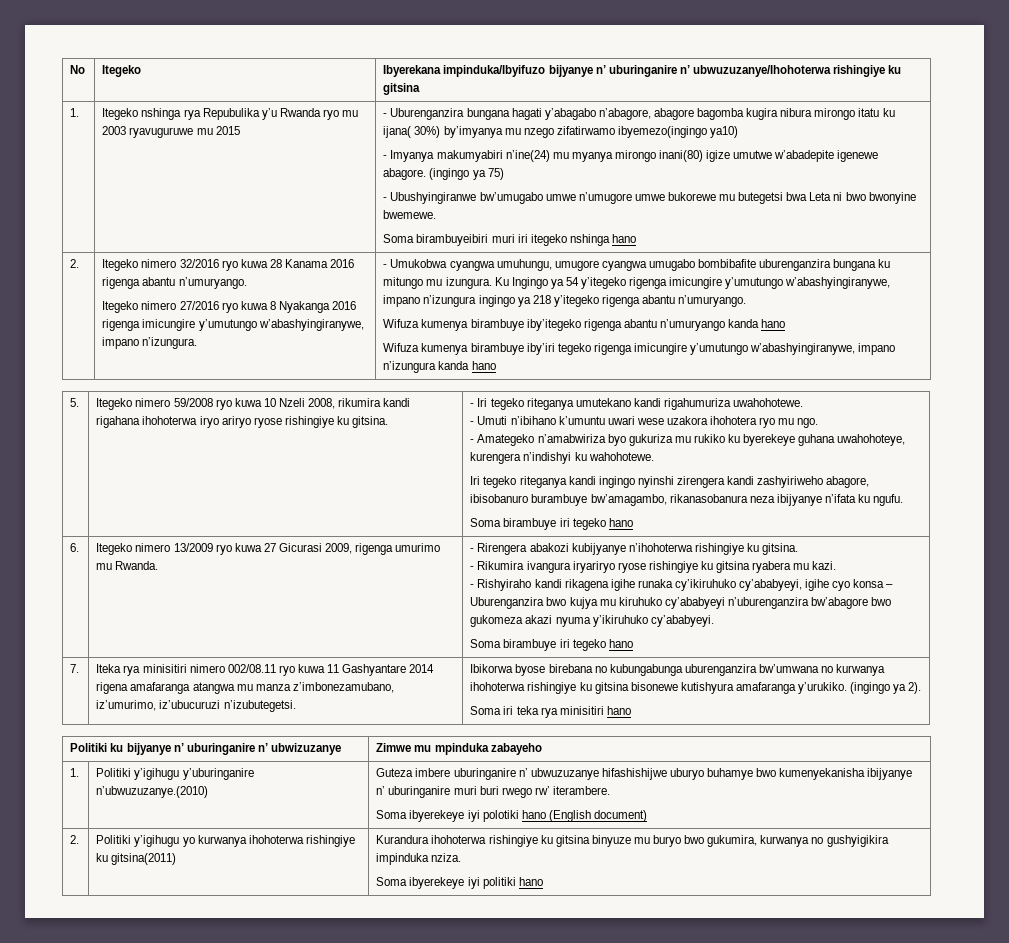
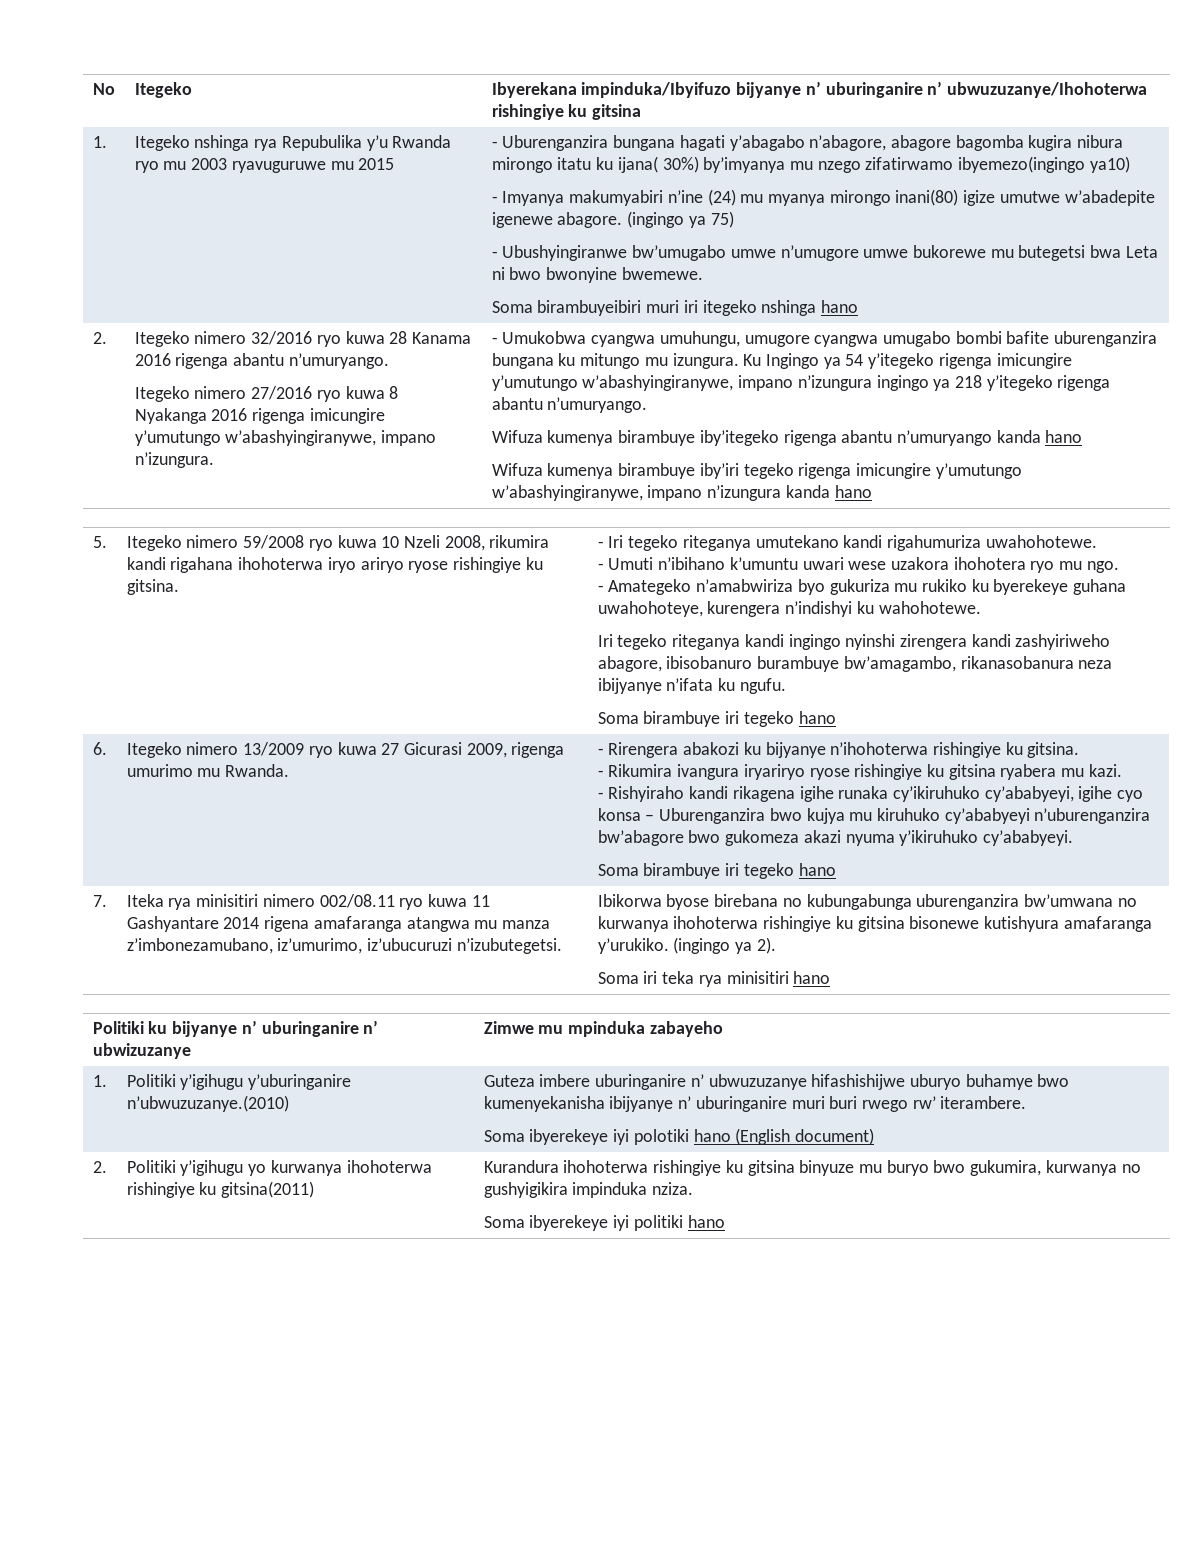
- - Imyanya makumyabiri n’ine(24) mu myanya mirongo inani(80) igize umutwe w’abadepite igenewe abagore.
+ - Imyanya makumyabiri n’ine (24) mu myanya mirongo inani(80) igize umutwe w’abadepite igenewe abagore.
- - Umukobwa cyangwa umuhungu, umugore cyangwa umugabo bombibafite uburenganzira bungana ku mitungo mu izungura.
+ - Umukobwa cyangwa umuhungu, umugore cyangwa umugabo bombi bafite uburenganzira bungana ku mitungo mu izungura.
- - Rirengera abakozi kubijyanye n’ihohoterwa rishingiye ku gitsina.
+ - Rirengera abakozi ku bijyanye n’ihohoterwa rishingiye ku gitsina.

